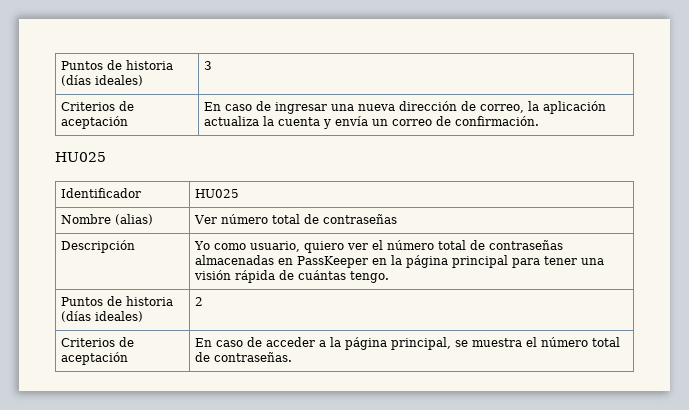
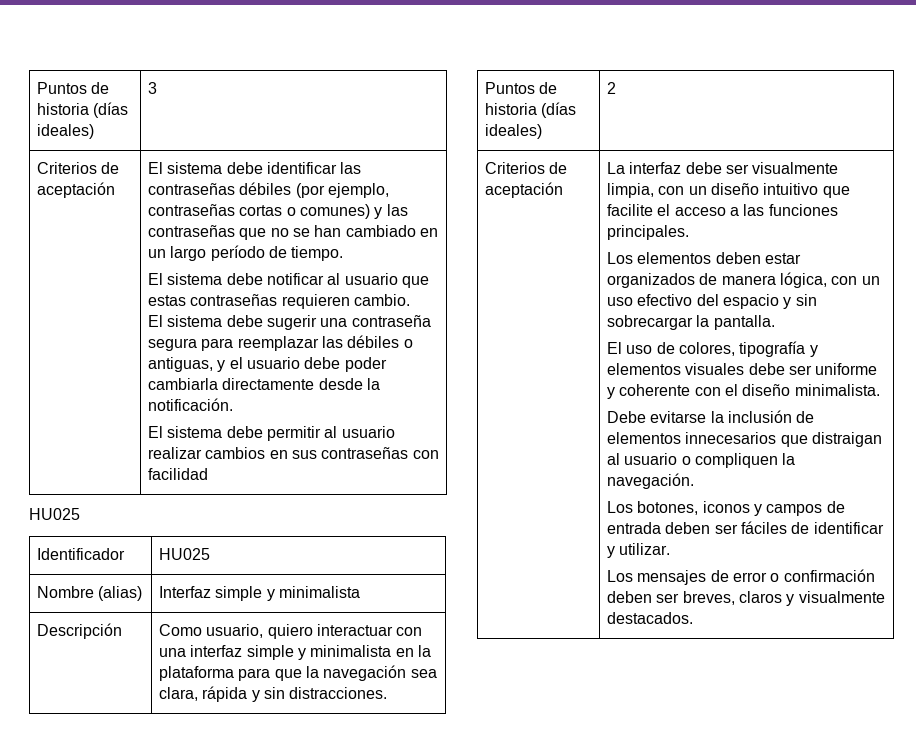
- En caso de ingresar una nueva dirección de correo, la aplicación actualiza la cuenta y envía un correo de confirmación.
+ El sistema debe identificar las contraseñas débiles (por ejemplo, contraseñas cortas o comunes) y las contraseñas que no se han cambiado en un largo período de tiempo.
+ El sistema debe notificar al usuario que estas contraseñas requieren cambio.
+ El sistema debe sugerir una contraseña segura para reemplazar las débiles o antiguas, y el usuario debe poder cambiarla directamente desde la notificación.
+ El sistema debe permitir al usuario realizar cambios en sus contraseñas con facilidad
- Nombre (alias) | Ver número total de contraseñas
- Descripción | Yo como usuario, quiero ver el número total de contraseñas almacenadas en PassKeeper en la página principal para tener una visión rápida de cuántas tengo.
+ Nombre (alias) | Interfaz simple y minimalista
+ Descripción | Como usuario, quiero interactuar con una interfaz simple y minimalista en la plataforma para que la navegación sea clara, rápida y sin distracciones.
- En caso de acceder a la página principal, se muestra el número total de contraseñas.
+ La interfaz debe ser visualmente limpia, con un diseño intuitivo que facilite el acceso a las funciones principales.
+ Los elementos deben estar organizados de manera lógica, con un uso efectivo del espacio y sin sobrecargar la pantalla.
+ El uso de colores, tipografía y elementos visuales debe ser uniforme y coherente con el diseño minimalista.
+ Debe evitarse la inclusión de elementos innecesarios que distraigan al usuario o compliquen la navegación.
+ Los botones, iconos y campos de entrada deben ser fáciles de identificar y utilizar.
+ Los mensajes de error o confirmación deben ser breves, claros y visualmente destacados.

